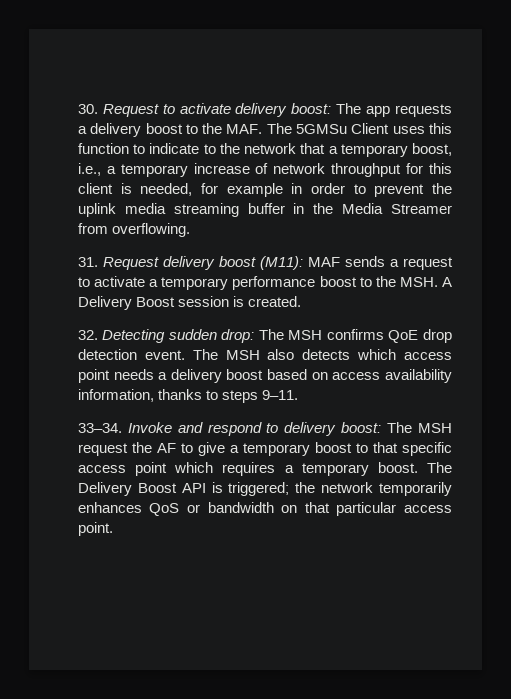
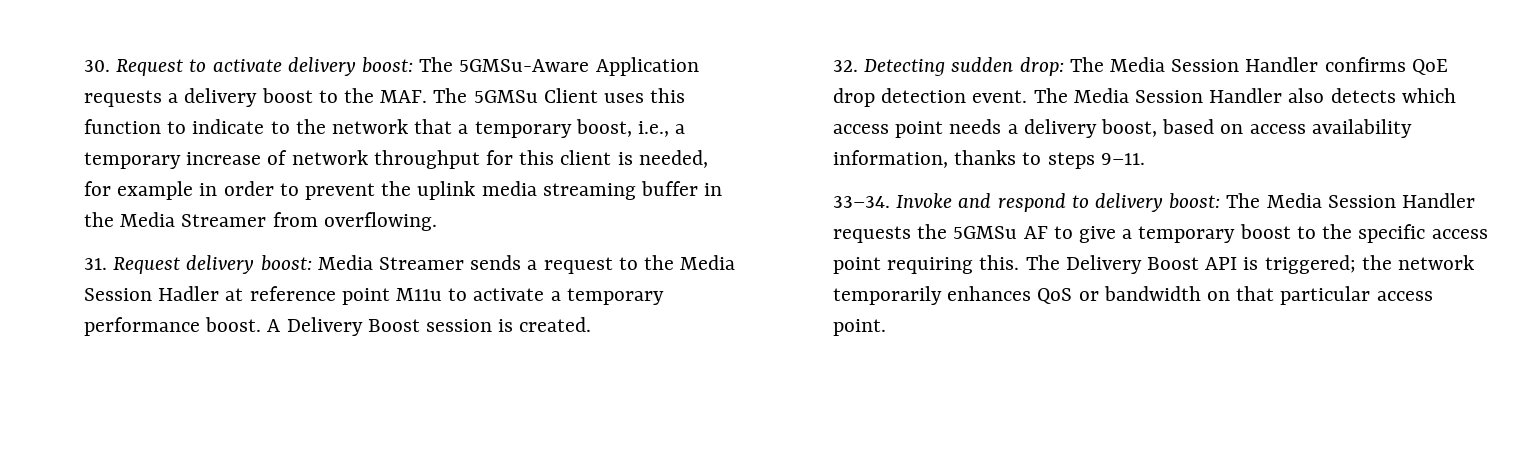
- 30. Request to activate delivery boost: The app requests a delivery boost to the MAF. The 5GMSu Client uses this function to indicate to the network that a temporary boost, i.e., a temporary increase of network throughput for this client is needed, for example in order to prevent the uplink media streaming buffer in the Media Streamer from overflowing.
+ 30. Request to activate delivery boost: The 5GMSu-Aware Application requests a delivery boost to the MAF. The 5GMSu Client uses this function to indicate to the network that a temporary boost, i.e., a temporary increase of network throughput for this client is needed, for example in order to prevent the uplink media streaming buffer in the Media Streamer from overflowing.
- 31. Request delivery boost (M11): MAF sends a request to activate a temporary performance boost to the MSH. A Delivery Boost session is created.
+ 31. Request delivery boost: Media Streamer sends a request to the Media Session Hadler at reference point M11u to activate a temporary performance boost. A Delivery Boost session is created.
- 32. Detecting sudden drop: The MSH confirms QoE drop detection event.
+ 32. Detecting sudden drop: The Media Session Handler confirms QoE drop detection event.
- The MSH also detects which access point needs a delivery boost based on access availability information, thanks to steps 9–11.
+ The Media Session Handler also detects which access point needs a delivery boost, based on access availability information, thanks to steps 9–11.
- Invoke and respond to delivery boost: The MSH request the AF to give a temporary boost to that specific access point which requires a temporary boost.
+ Invoke and respond to delivery boost: The Media Session Handler requests the 5GMSu AF to give a temporary boost to the specific access point requiring this.

